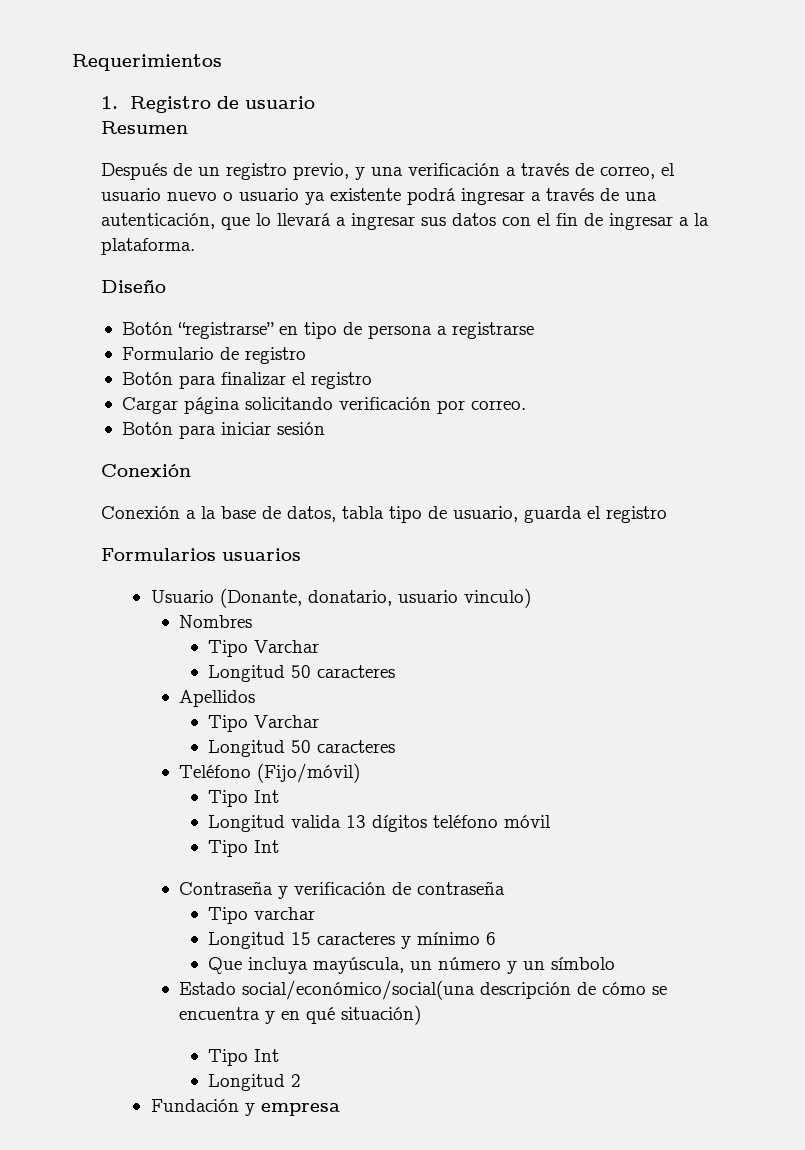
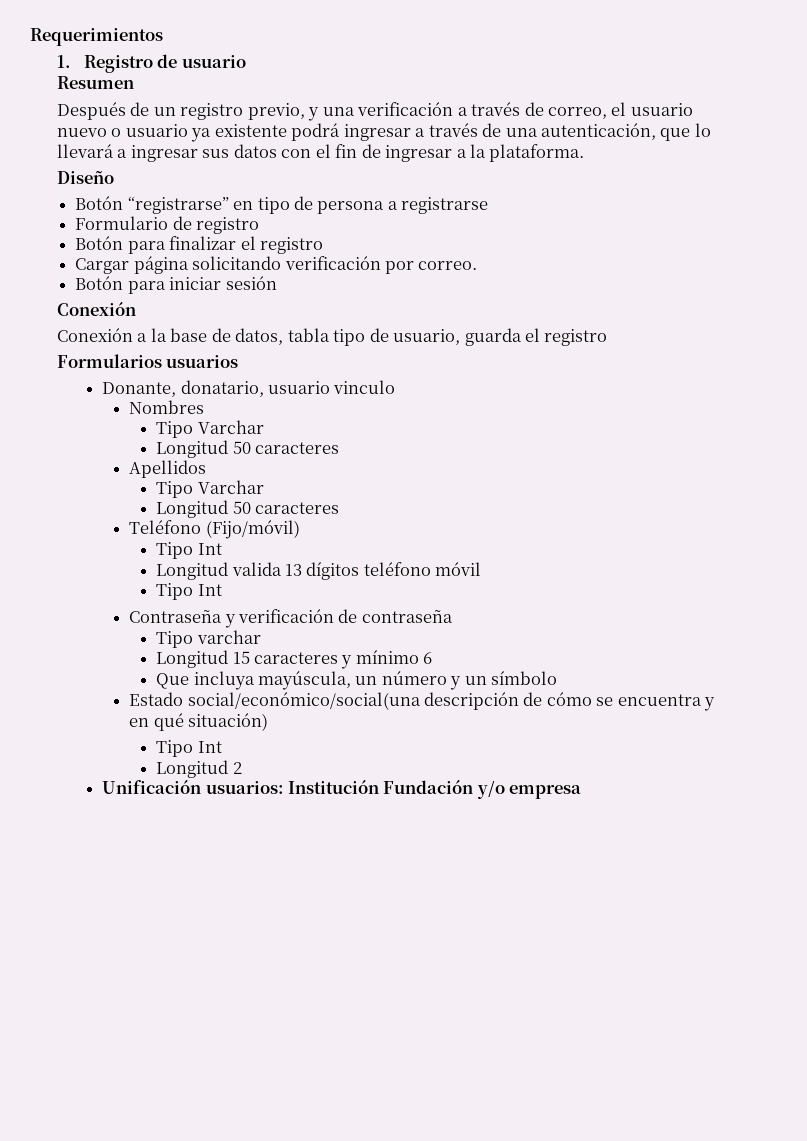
- Usuario (Donante, donatario, usuario vinculo)
+ Donante, donatario, usuario vinculo
- Fundación y empresa
+ Unificación usuarios: Institución Fundación y/o empresa

